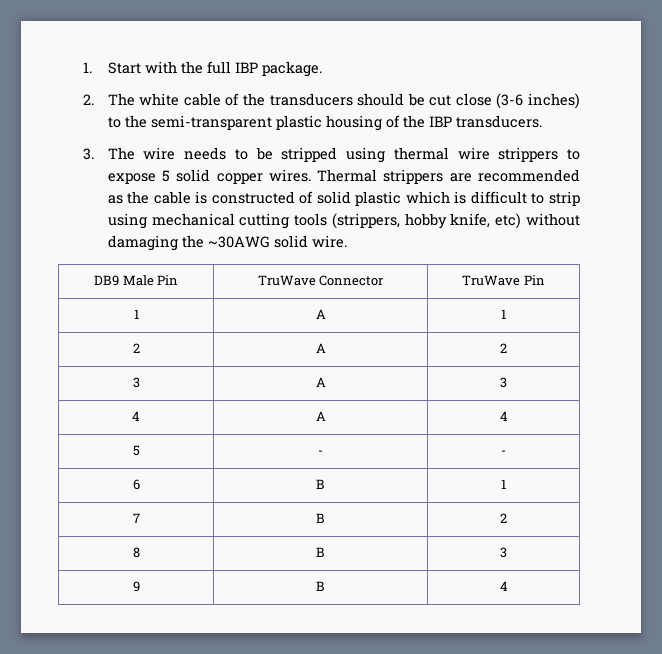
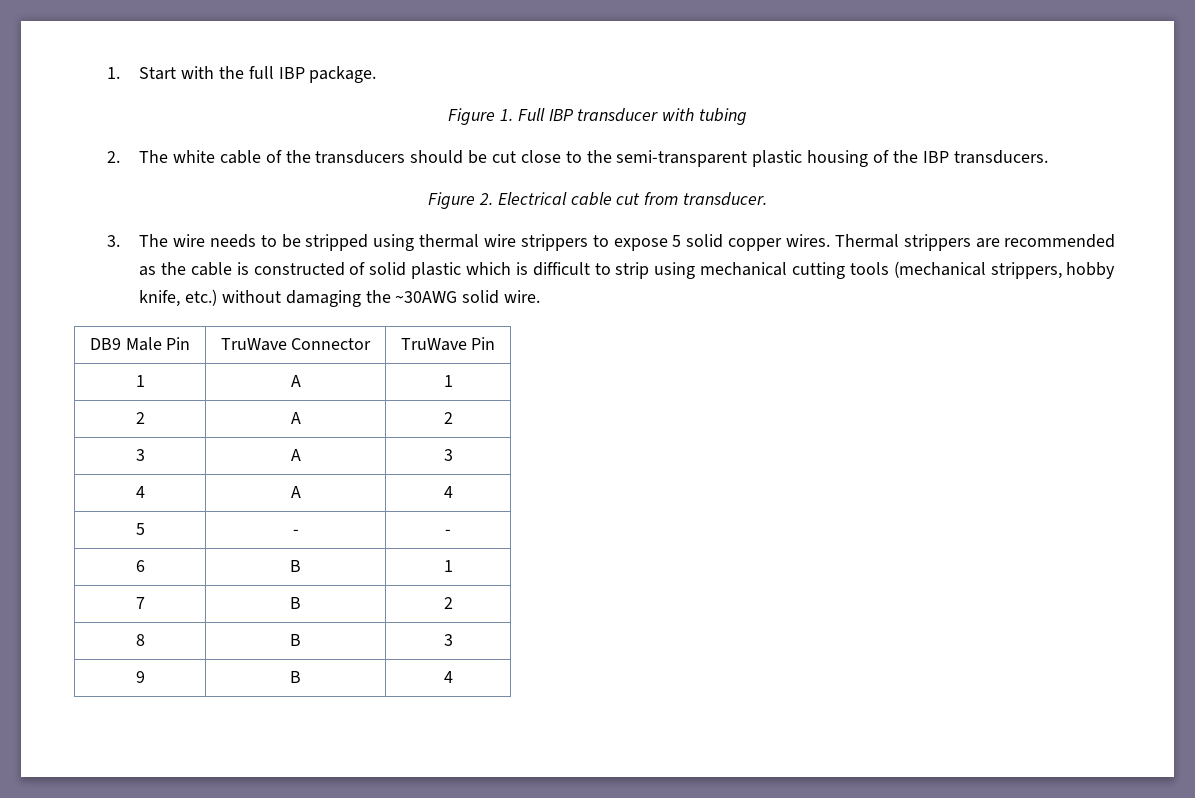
+ Figure 1. Full IBP transducer with tubing
- 2. The white cable of the transducers should be cut close (3-6 inches) to the semi-transparent plastic housing of the IBP transducers.
+ 2. The white cable of the transducers should be cut close to the semi-transparent plastic housing of the IBP transducers.
+ Figure 2. Electrical cable cut from transducer.
- Thermal strippers are recommended as the cable is constructed of solid plastic which is difficult to strip using mechanical cutting tools (strippers, hobby knife, etc) without damaging the ~30AWG solid wire.
+ Thermal strippers are recommended as the cable is constructed of solid plastic which is difficult to strip using mechanical cutting tools (mechanical strippers, hobby knife, etc.) without damaging the ~30AWG solid wire.

